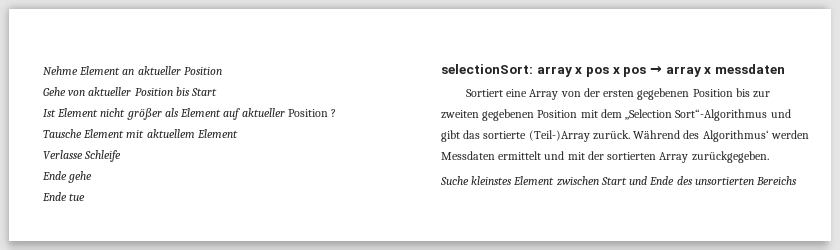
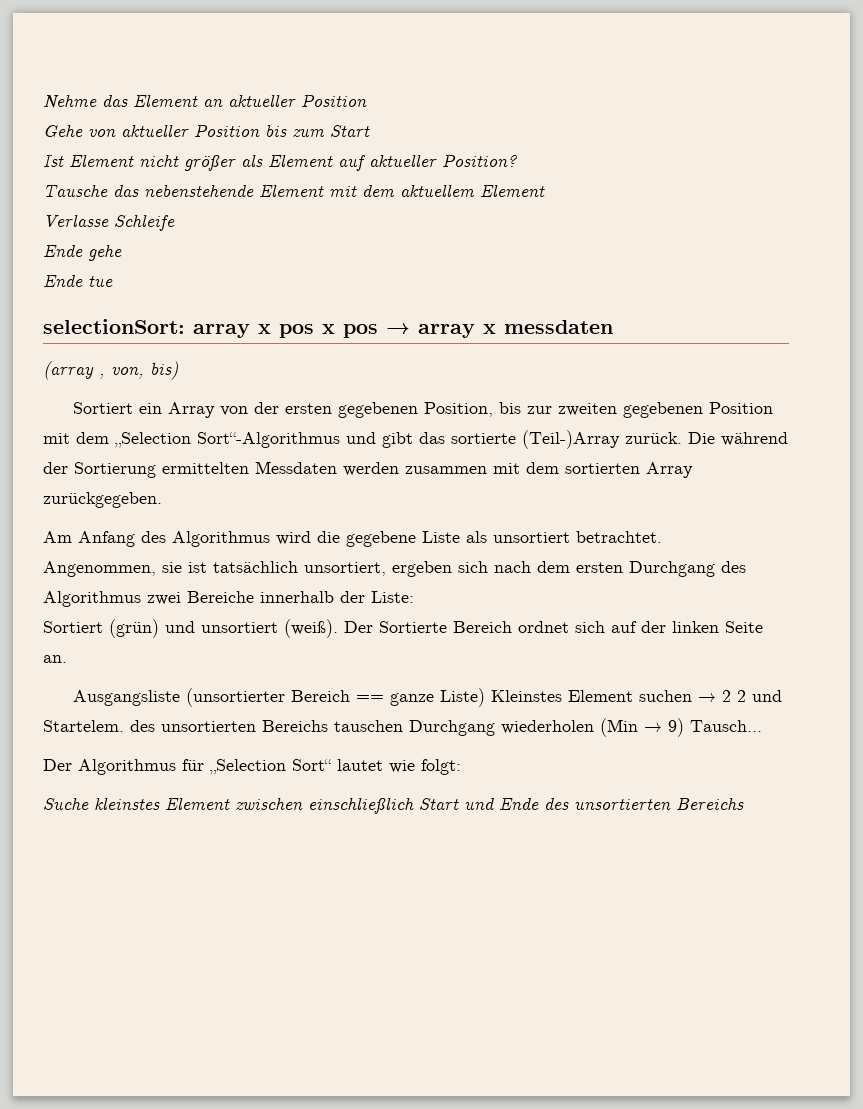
- Nehme Element an aktueller Position
+ Nehme das Element an aktueller Position
- Gehe von aktueller Position bis Start
+ Gehe von aktueller Position bis zum Start
- Ist Element nicht größer als Element auf aktueller Position ?
+ Ist Element nicht größer als Element auf aktueller Position?
- Tausche Element mit aktuellem Element
+ Tausche das nebenstehende Element mit dem aktuellem Element
- Sortiert eine Array von der ersten gegebenen Position bis zur zweiten gegebenen Position mit dem „Selection Sort“-Algorithmus und gibt das sortierte (Teil-)Array zurück.
+ (array , von, bis)
+ Sortiert ein Array von der ersten gegebenen Position, bis zur zweiten gegebenen Position mit dem „Selection Sort“-Algorithmus und gibt das sortierte (Teil-)Array zurück.
- Während des Algorithmus‘ werden Messdaten ermittelt und mit der sortierten Array zurückgegeben.
+ Die während der Sortierung ermittelten Messdaten werden zusammen mit dem sortierten Array zurückgegeben.
+ Am Anfang des Algorithmus wird die gegebene Liste als unsortiert betrachtet.
+ Angenommen, sie ist tatsächlich unsortiert, ergeben sich nach dem ersten Durchgang des Algorithmus zwei Bereiche innerhalb der Liste:
+ Sortiert (grün) und unsortiert (weiß). Der Sortierte Bereich ordnet sich auf der linken Seite an.
+ Ausgangsliste (unsortierter Bereich == ganze Liste) Kleinstes Element suchen → 2 2 und Startelem. des unsortierten Bereichs tauschen Durchgang wiederholen (Min → 9) Tausch…
+ Der Algorithmus für „Selection Sort“ lautet wie folgt:
- Suche kleinstes Element zwischen Start und Ende des unsortierten Bereichs
+ Suche kleinstes Element zwischen einschließlich Start und Ende des unsortierten Bereichs

